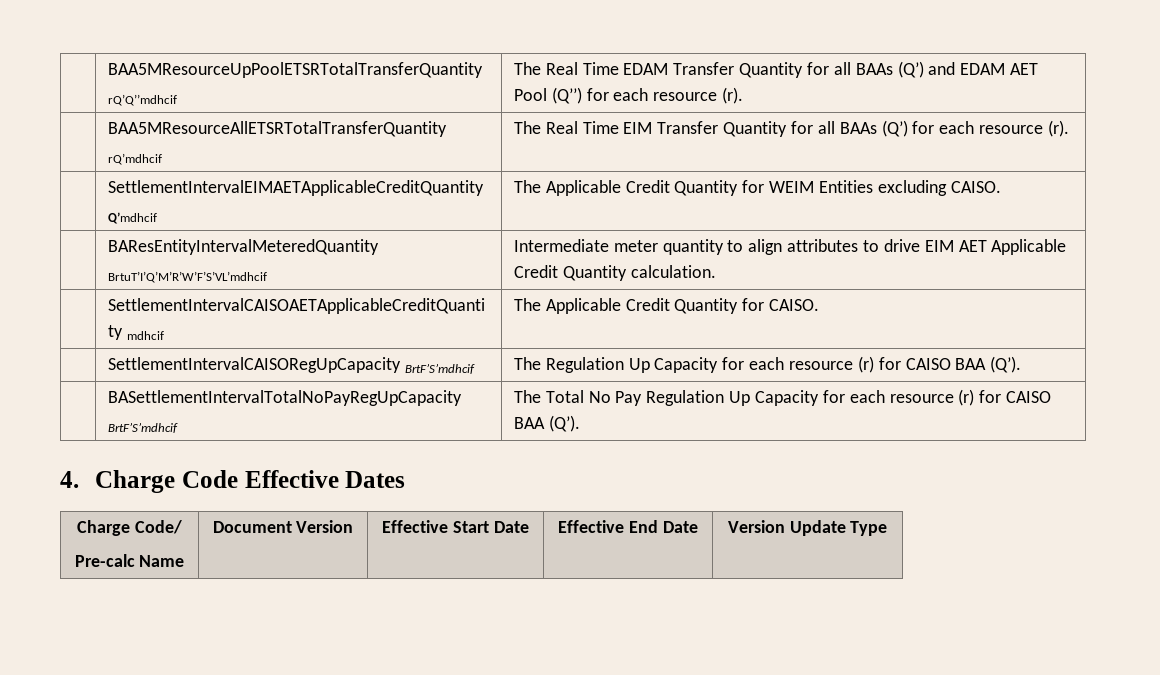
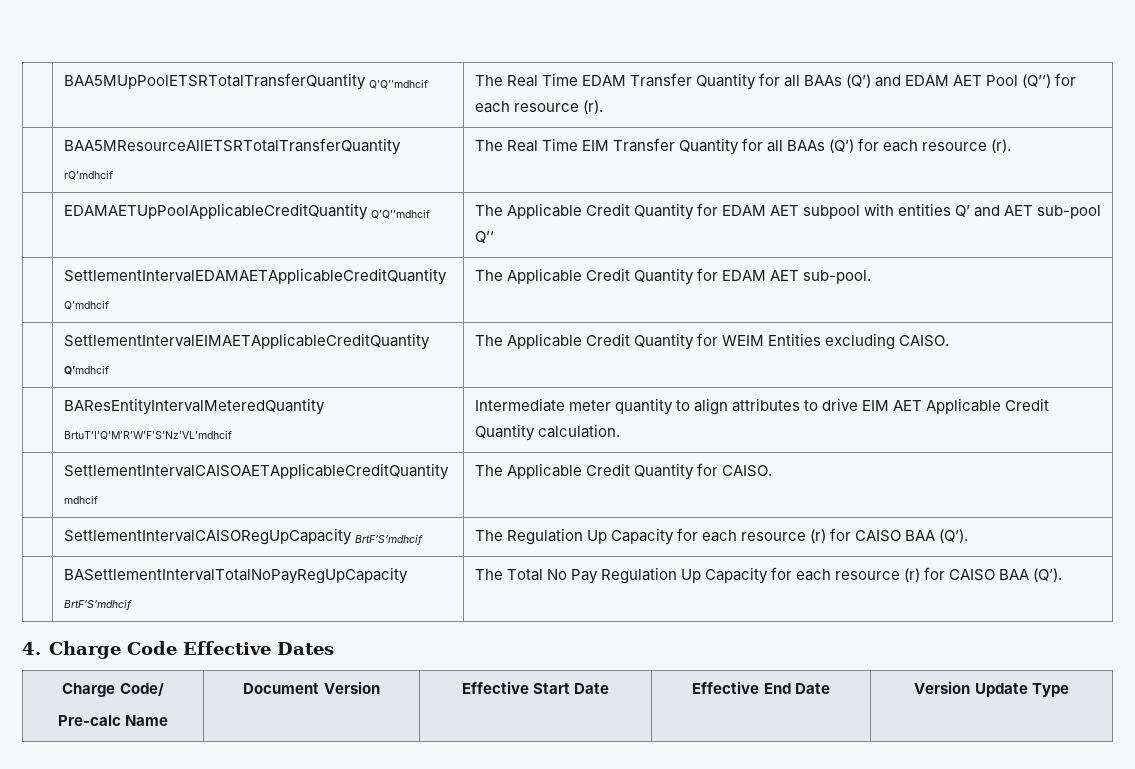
- | BAA5MResourceUpPoolETSRTotalTransferQuantity rQ’Q’’mdhcif | The Real Time EDAM Transfer Quantity for all BAAs (Q’) and EDAM AET Pool (Q’’) for each resource (r).
+ | BAA5MUpPoolETSRTotalTransferQuantity Q’Q’’mdhcif | The Real Time EDAM Transfer Quantity for all BAAs (Q’) and EDAM AET Pool (Q’’) for each resource (r).
+ | EDAMAETUpPoolApplicableCreditQuantity Q’Q’’mdhcif | The Applicable Credit Quantity for EDAM AET subpool with entities Q’ and AET sub-pool Q’’
+ | SettlementIntervalEDAMAETApplicableCreditQuantity Q’mdhcif | The Applicable Credit Quantity for EDAM AET sub-pool.
- | BAResEntityIntervalMeteredQuantity BrtuT’I’Q’M’R’W’F’S’VL’mdhcif | Intermediate meter quantity to align attributes to drive EIM AET Applicable Credit Quantity calculation.
+ | BAResEntityIntervalMeteredQuantity BrtuT’I’Q’M’R’W’F’S’Nz’VL’mdhcif | Intermediate meter quantity to align attributes to drive EIM AET Applicable Credit Quantity calculation.

